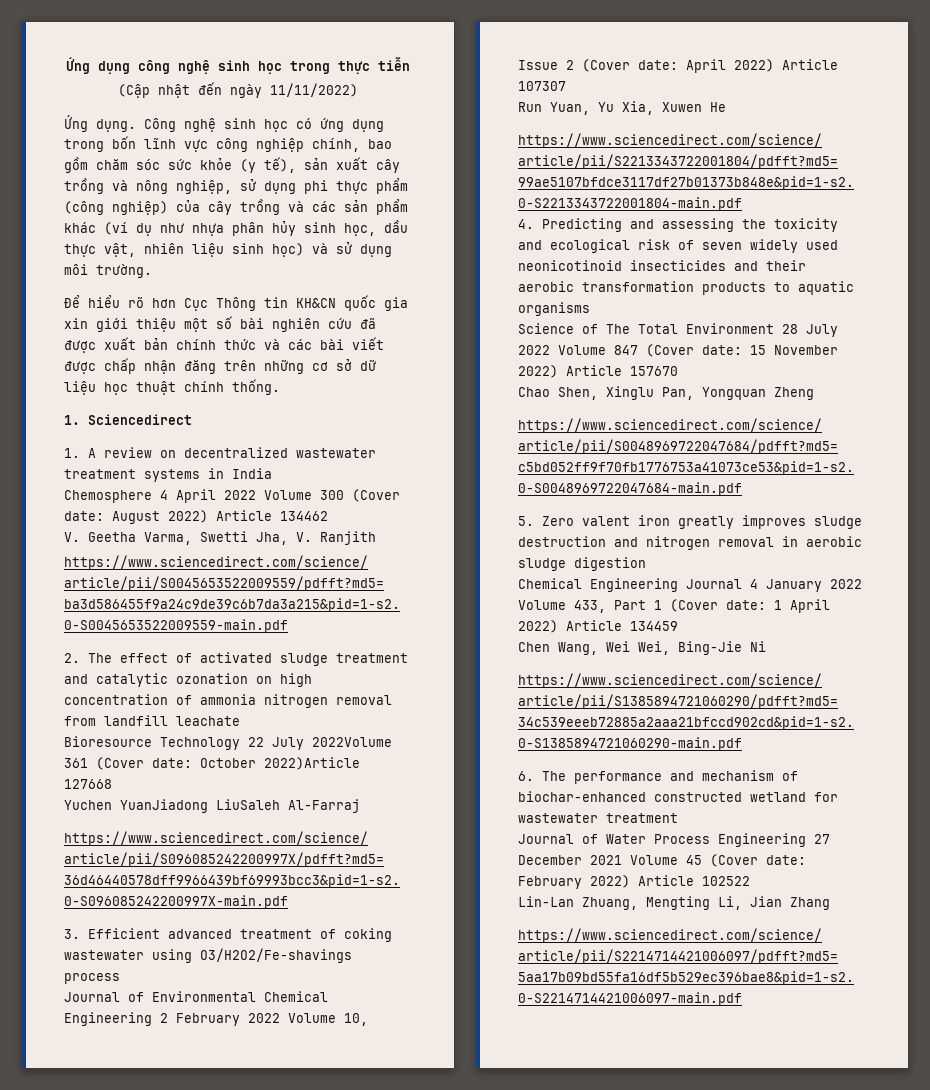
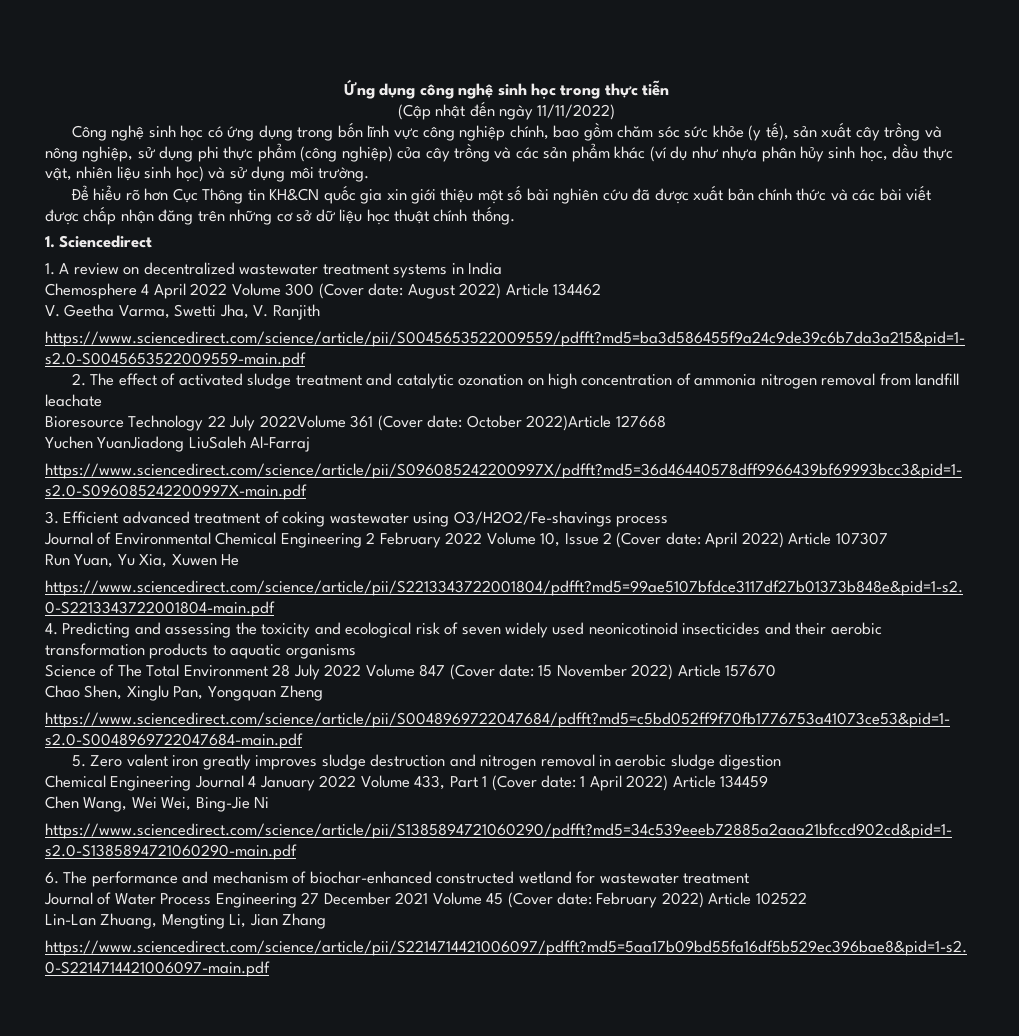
- Ứng dụng.

